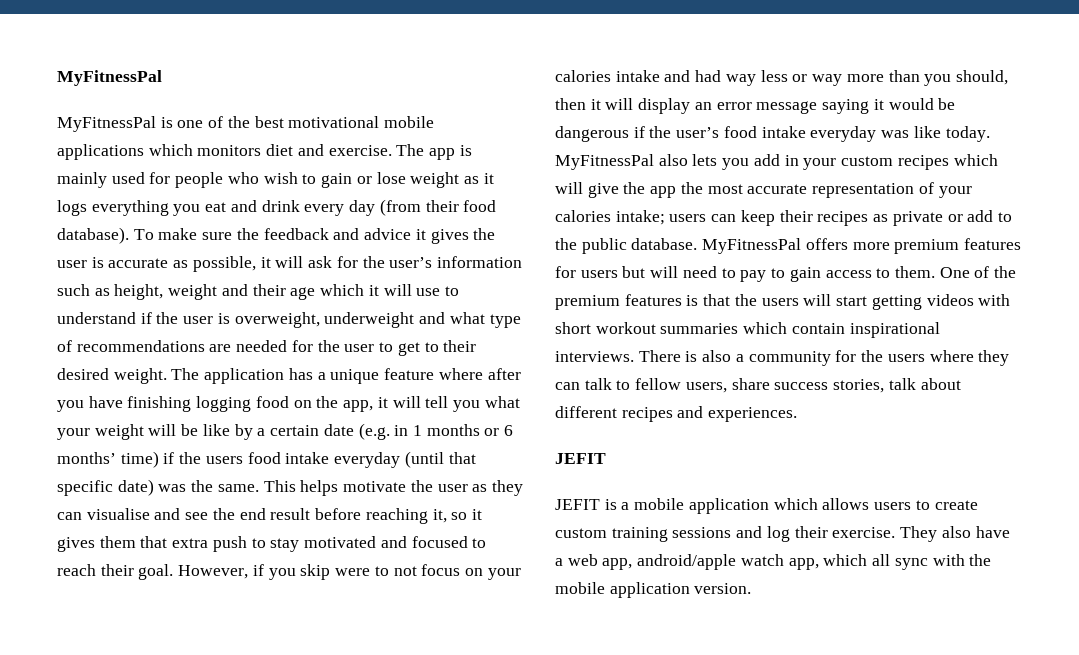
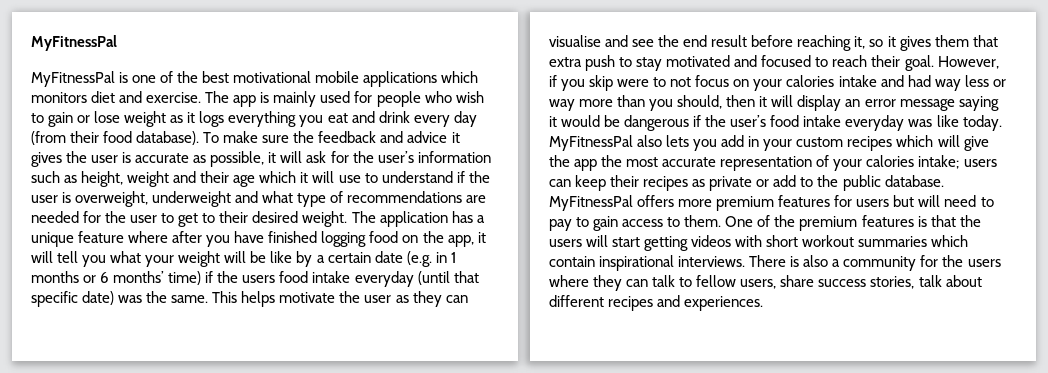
- The application has a unique feature where after you have finishing logging food on the app, it will tell you what your weight will be like by a certain date (e.g. in 1 months or 6 months’ time) if the users food intake everyday (until that specific date) was the same.
+ The application has a unique feature where after you have finished logging food on the app, it will tell you what your weight will be like by a certain date (e.g. in 1 months or 6 months’ time) if the users food intake everyday (until that specific date) was the same.
  There is also a community for the users where they can talk to fellow users, share success stories, talk about different recipes and experiences.
- JEFIT
- JEFIT is a mobile application which allows users to create custom training sessions and log their exercise. They also have a web app, android/apple watch app, which all sync with the mobile application version.

